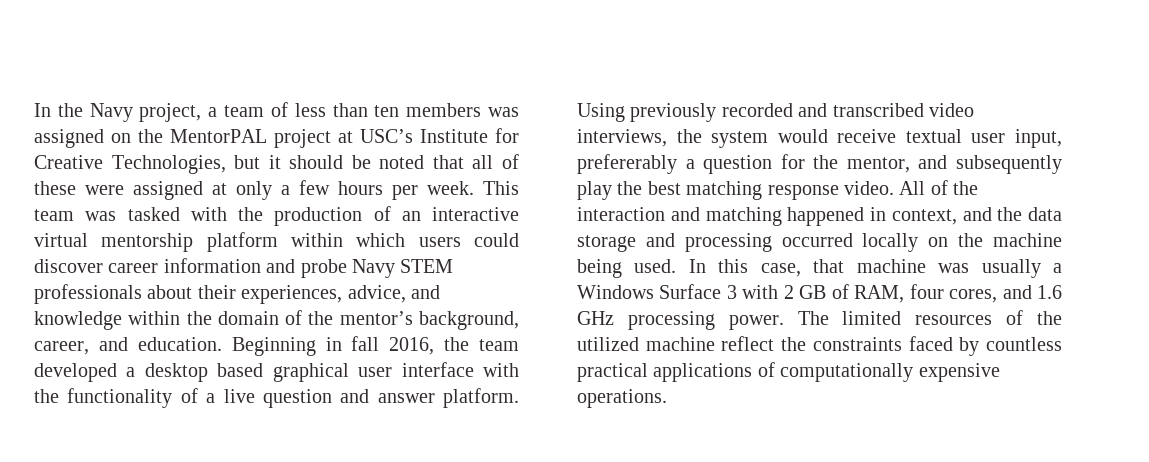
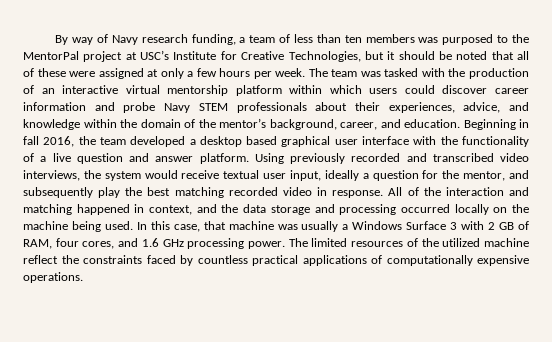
- In the Navy project, a team of less than ten members was assigned on the MentorPAL project at USC’s Institute for Creative Technologies, but it should be noted that all of these were assigned at only a few hours per week.
+ By way of Navy research funding, a team of less than ten members was purposed to the MentorPal project at USC’s Institute for Creative Technologies, but it should be noted that all of these were assigned at only a few hours per week.
- This team was tasked with the production of an interactive virtual mentorship platform within which users could discover career information and probe Navy STEM professionals about their experiences, advice, and knowledge within the domain of the mentor’s background, career, and education.
+ The team was tasked with the production of an interactive virtual mentorship platform within which users could discover career information and probe Navy STEM professionals about their experiences, advice, and knowledge within the domain of the mentor’s background, career, and education.
- Using previously recorded and transcribed video interviews, the system would receive textual user input, prefererably a question for the mentor, and subsequently play the best matching response video.
+ Using previously recorded and transcribed video interviews, the system would receive textual user input, ideally a question for the mentor, and subsequently play the best matching recorded video in response.

